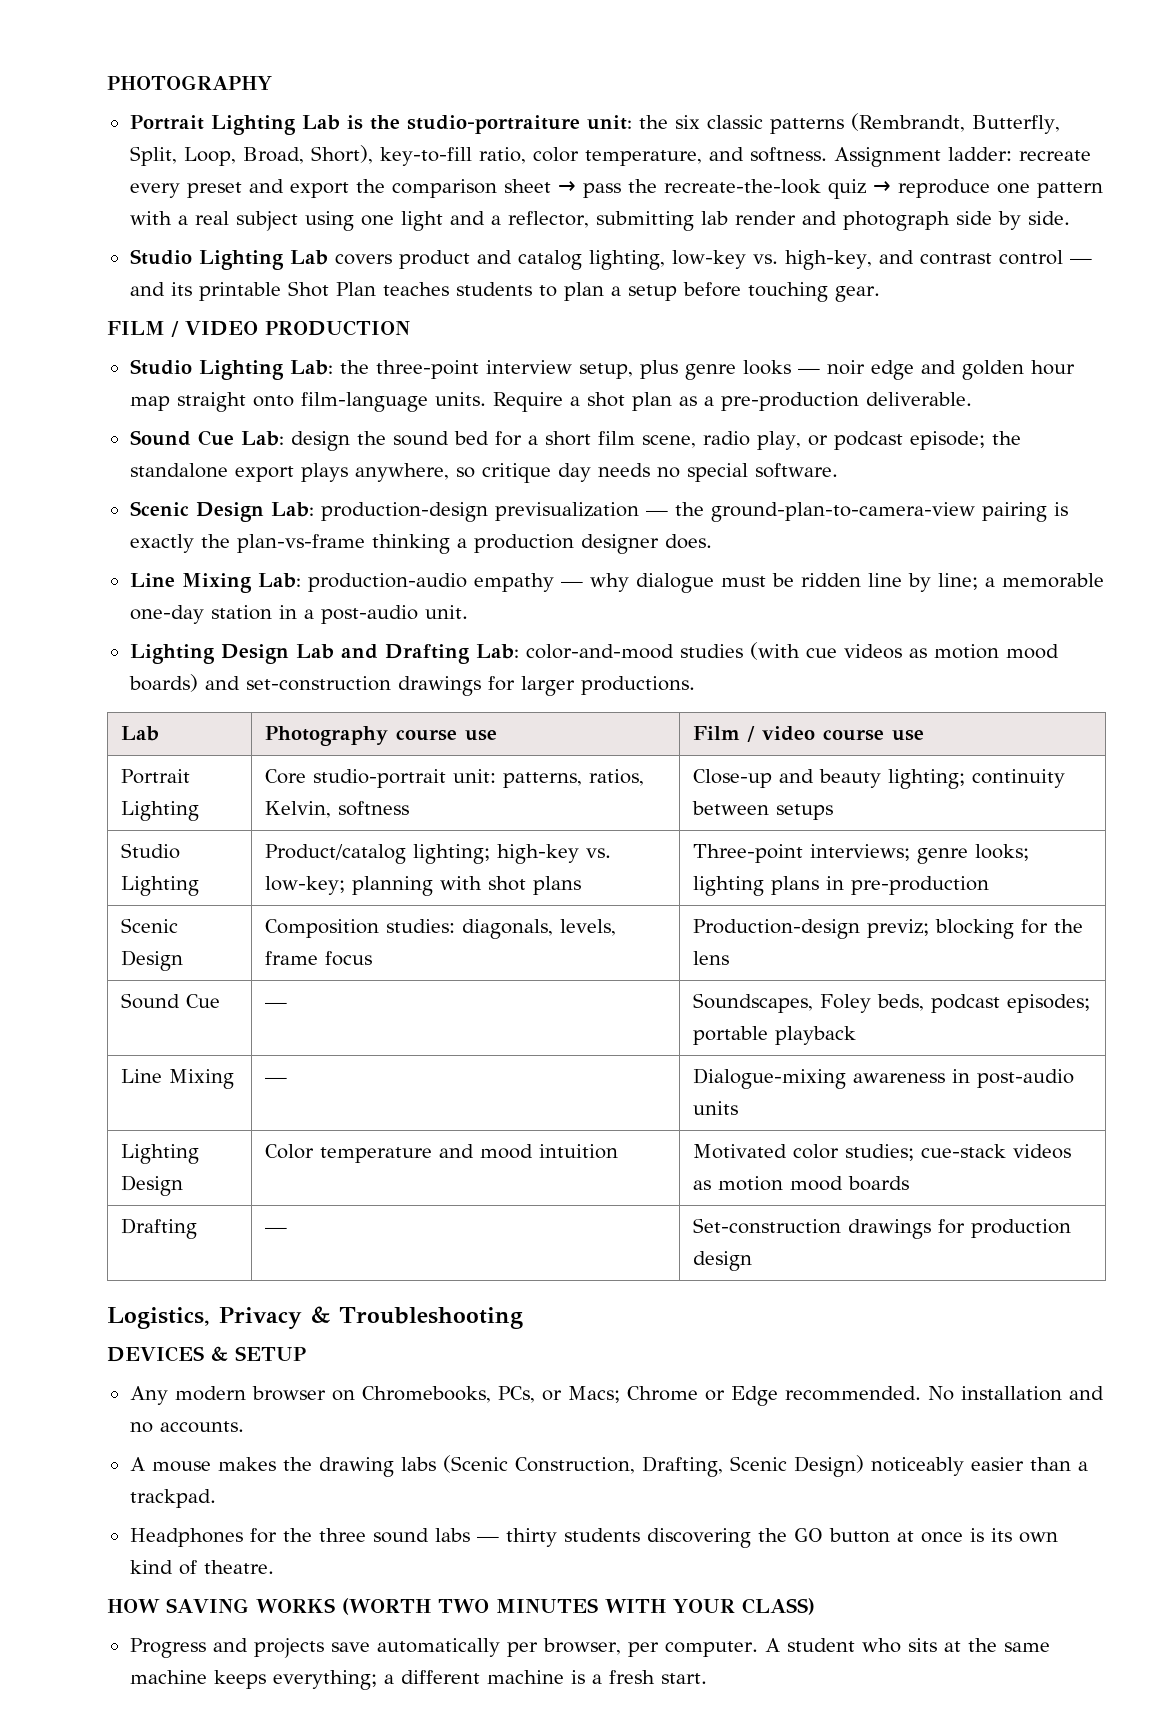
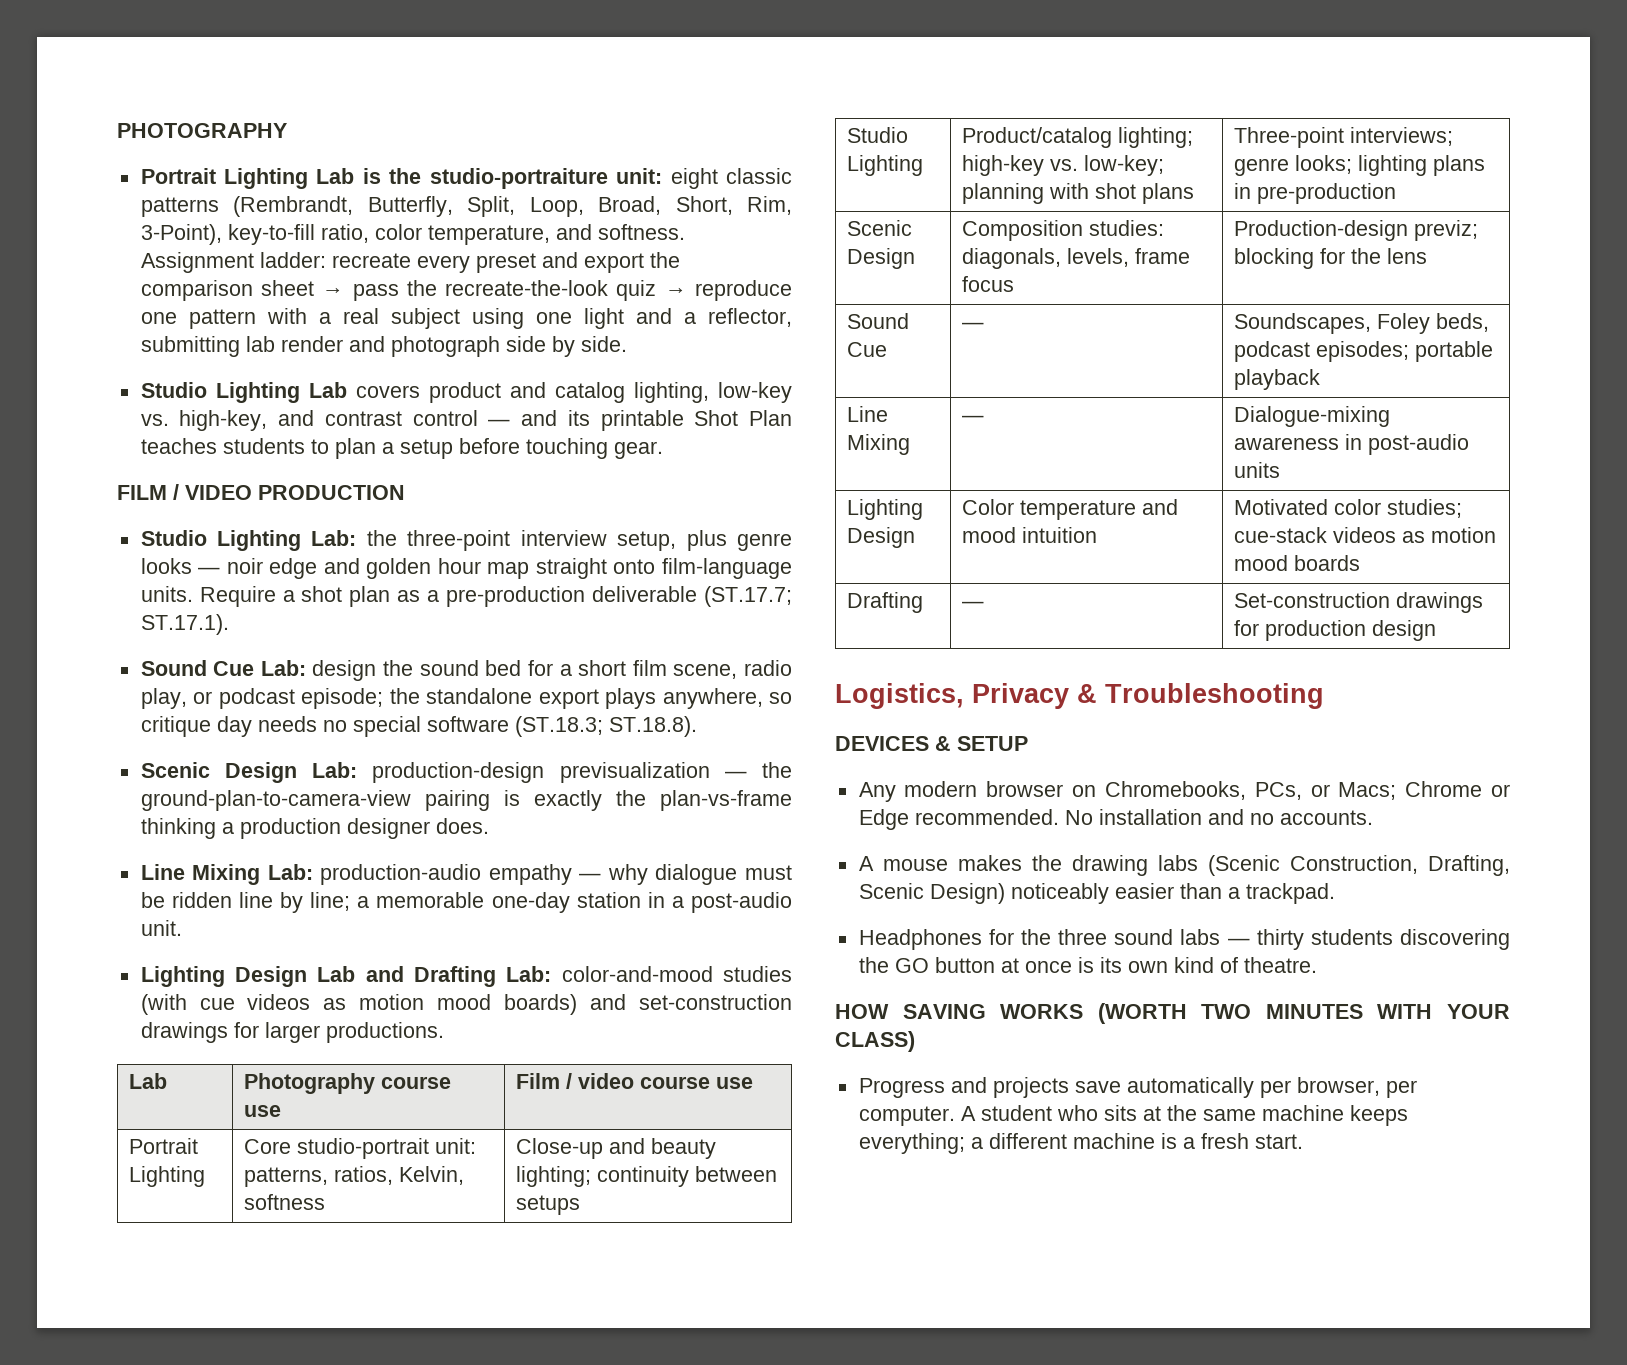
- Portrait Lighting Lab is the studio-portraiture unit: the six classic patterns (Rembrandt, Butterfly, Split, Loop, Broad, Short), key-to-fill ratio, color temperature, and softness.
+ Portrait Lighting Lab is the studio-portraiture unit: eight classic patterns (Rembrandt, Butterfly, Split, Loop, Broad, Short, Rim, 3-Point), key-to-fill ratio, color temperature, and softness.
- Require a shot plan as a pre-production deliverable.
+ Require a shot plan as a pre-production deliverable (ST.17.7; ST.17.1).
- Sound Cue Lab: design the sound bed for a short film scene, radio play, or podcast episode; the standalone export plays anywhere, so critique day needs no special software.
+ Sound Cue Lab: design the sound bed for a short film scene, radio play, or podcast episode; the standalone export plays anywhere, so critique day needs no special software (ST.18.3; ST.18.8).

